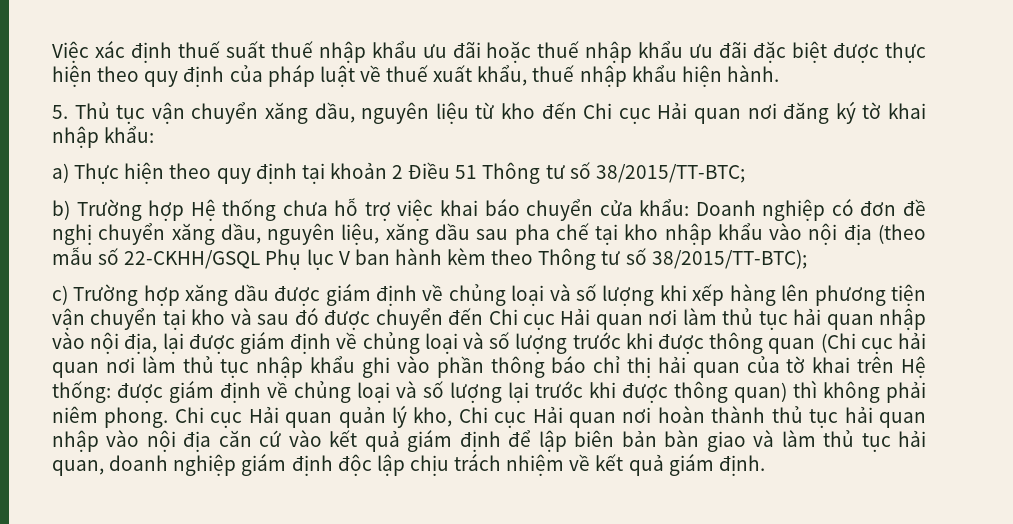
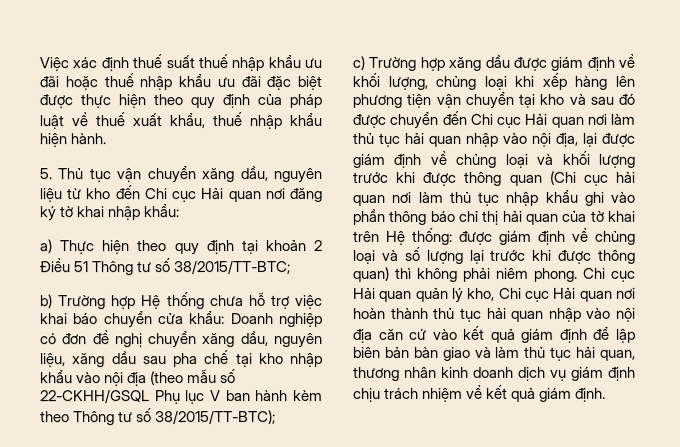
- c) Trường hợp xăng dầu được giám định về chủng loại và số lượng khi xếp hàng lên phương tiện vận chuyển tại kho và sau đó được chuyển đến Chi cục Hải quan nơi làm thủ tục hải quan nhập vào nội địa, lại được giám định về chủng loại và số lượng trước khi được thông quan (Chi cục hải quan nơi làm thủ tục nhập khẩu ghi vào phần thông báo chỉ thị hải quan của tờ khai trên Hệ thống:
+ c) Trường hợp xăng dầu được giám định về khối lượng, chủng loại khi xếp hàng lên phương tiện vận chuyển tại kho và sau đó được chuyển đến Chi cục Hải quan nơi làm thủ tục hải quan nhập vào nội địa, lại được giám định về chủng loại và khối lượng trước khi được thông quan (Chi cục hải quan nơi làm thủ tục nhập khẩu ghi vào phần thông báo chỉ thị hải quan của tờ khai trên Hệ thống:
- Chi cục Hải quan quản lý kho, Chi cục Hải quan nơi hoàn thành thủ tục hải quan nhập vào nội địa căn cứ vào kết quả giám định để lập biên bản bàn giao và làm thủ tục hải quan, doanh nghiệp giám định độc lập chịu trách nhiệm về kết quả giám định.
+ Chi cục Hải quan quản lý kho, Chi cục Hải quan nơi hoàn thành thủ tục hải quan nhập vào nội địa căn cứ vào kết quả giám định để lập biên bản bàn giao và làm thủ tục hải quan, thương nhân kinh doanh dịch vụ giám định chịu trách nhiệm về kết quả giám định.

